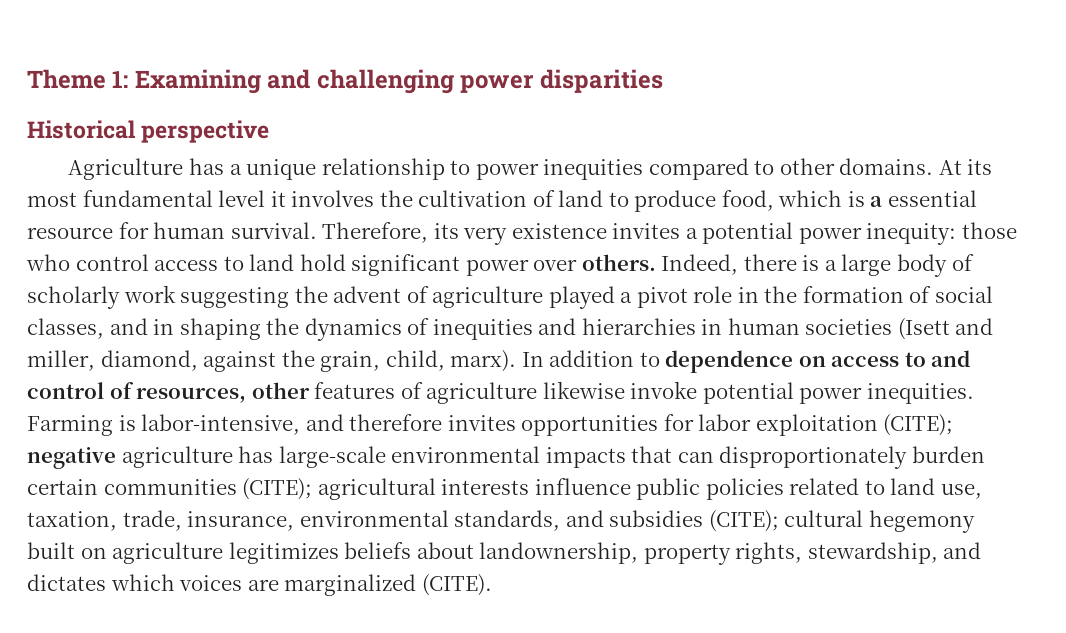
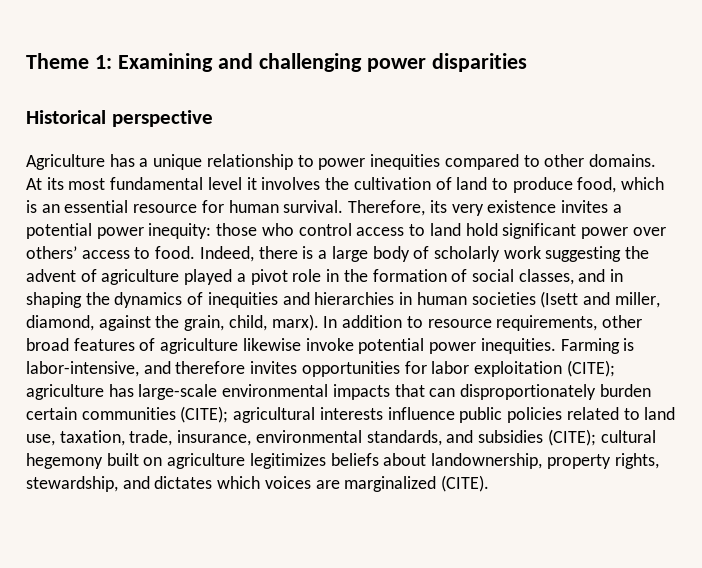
- At its most fundamental level it involves the cultivation of land to produce food, which is a essential resource for human survival.
+ At its most fundamental level it involves the cultivation of land to produce food, which is an essential resource for human survival.
- Therefore, its very existence invites a potential power inequity: those who control access to land hold significant power over others.
+ Therefore, its very existence invites a potential power inequity: those who control access to land hold significant power over others’ access to food.
- In addition to dependence on access to and control of resources, other features of agriculture likewise invoke potential power inequities.
+ In addition to resource requirements, other broad features of agriculture likewise invoke potential power inequities.
- Farming is labor-intensive, and therefore invites opportunities for labor exploitation (CITE); negative agriculture has large-scale environmental impacts that can disproportionately burden certain communities (CITE); agricultural interests influence public policies related to land use, taxation, trade, insurance, environmental standards, and subsidies (CITE); cultural hegemony built on agriculture legitimizes beliefs about landownership, property rights, stewardship, and dictates which voices are marginalized (CITE).
+ Farming is labor-intensive, and therefore invites opportunities for labor exploitation (CITE); agriculture has large-scale environmental impacts that can disproportionately burden certain communities (CITE); agricultural interests influence public policies related to land use, taxation, trade, insurance, environmental standards, and subsidies (CITE); cultural hegemony built on agriculture legitimizes beliefs about landownership, property rights, stewardship, and dictates which voices are marginalized (CITE).

